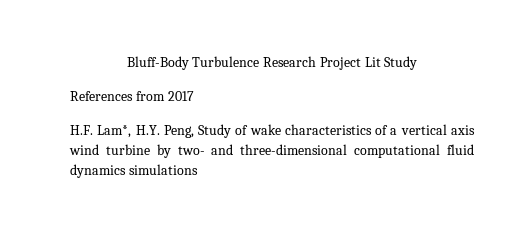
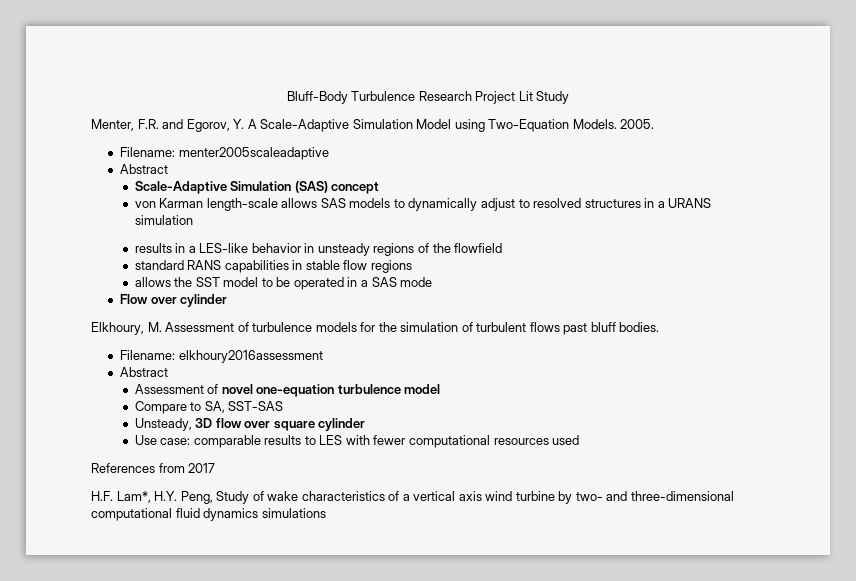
+ Menter, F.R. and Egorov, Y. A Scale-Adaptive Simulation Model using Two-Equation Models. 2005.
+ Filename: menter2005scaleadaptive
+ Abstract
+ Scale-Adaptive Simulation (SAS) concept
+ von Karman length-scale allows SAS models to dynamically adjust to resolved structures in a URANS simulation
+ results in a LES-like behavior in unsteady regions of the flowfield
+ standard RANS capabilities in stable flow regions
+ allows the SST model to be operated in a SAS mode
+ Flow over cylinder
+ Elkhoury, M. Assessment of turbulence models for the simulation of turbulent flows past bluff bodies.
+ Filename: elkhoury2016assessment
+ Abstract
+ Assessment of novel one-equation turbulence model
+ Compare to SA, SST-SAS
+ Unsteady, 3D flow over square cylinder
+ Use case: comparable results to LES with fewer computational resources used

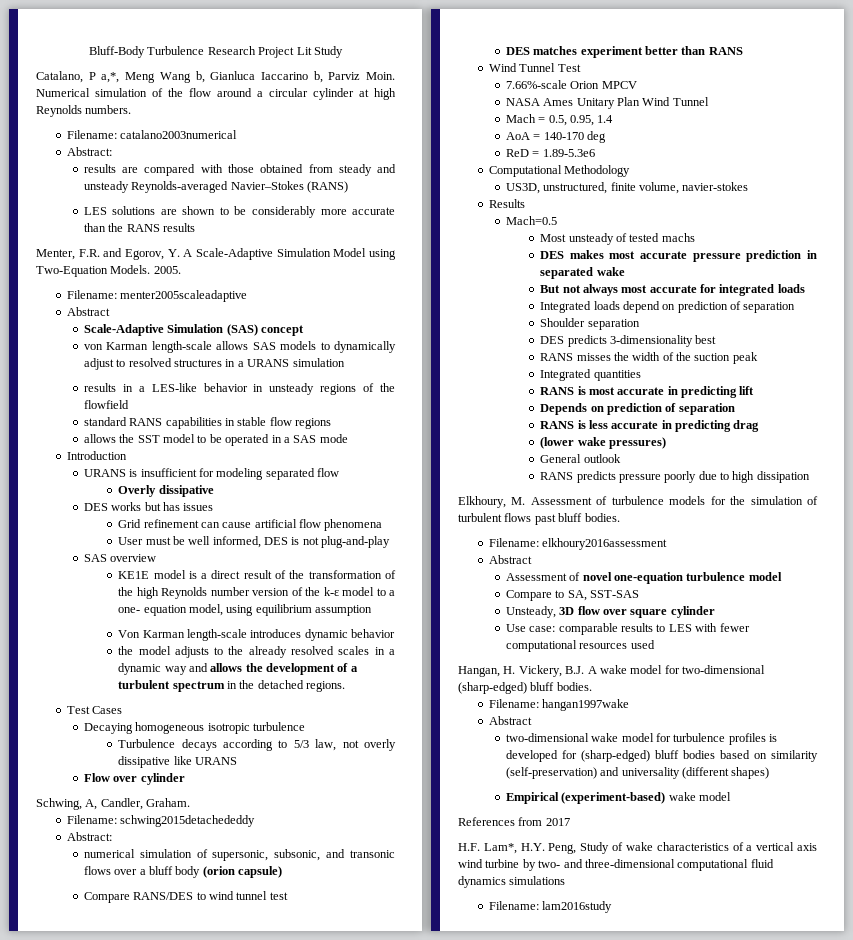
+ Catalano, P a,*, Meng Wang b, Gianluca Iaccarino b, Parviz Moin. Numerical simulation of the flow around a circular cylinder at high Reynolds numbers.
+ Filename: catalano2003numerical
+ Abstract:
+ results are compared with those obtained from steady and unsteady Reynolds-averaged Navier–Stokes (RANS)
+ LES solutions are shown to be considerably more accurate than the RANS results
+ Introduction
+ URANS is insufficient for modeling separated flow
+ Overly dissipative
+ DES works but has issues
+ Grid refinement can cause artificial flow phenomena
+ User must be well informed, DES is not plug-and-play
+ SAS overview
+ KE1E model is a direct result of the transformation of the high Reynolds number version of the k-ε model to a one- equation model, using equilibrium assumption
+ Von Karman length-scale introduces dynamic behavior
+ the model adjusts to the already resolved scales in a dynamic way and allows the development of a turbulent spectrum in the detached regions.
+ Test Cases
+ Decaying homogeneous isotropic turbulence
+ Turbulence decays according to 5/3 law, not overly dissipative like URANS
  Flow over cylinder
+ Schwing, A, Candler, Graham.
+ Filename: schwing2015detachededdy
+ Abstract:
+ numerical simulation of supersonic, subsonic, and transonic flows over a bluff body (orion capsule)
+ Compare RANS/DES to wind tunnel test
+ DES matches experiment better than RANS
+ Wind Tunnel Test
+ 7.66%-scale Orion MPCV
+ NASA Ames Unitary Plan Wind Tunnel
+ Mach = 0.5, 0.95, 1.4
+ AoA = 140-170 deg
+ ReD = 1.89-5.3e6
+ Computational Methodology
+ US3D, unstructured, finite volume, navier-stokes
+ Results
+ Mach=0.5
+ Most unsteady of tested machs
+ DES makes most accurate pressure prediction in separated wake
+ But not always most accurate for integrated loads
+ Integrated loads depend on prediction of separation
+ Shoulder separation
+ DES predicts 3-dimensionality best
+ RANS misses the width of the suction peak
+ Integrated quantities
+ RANS is most accurate in predicting lift
+ Depends on prediction of separation
+ RANS is less accurate in predicting drag
+ (lower wake pressures)
+ General outlook
+ RANS predicts pressure poorly due to high dissipation
+ Hangan, H. Vickery, B.J. A wake model for two-dimensional (sharp-edged) bluff bodies.
+ Filename: hangan1997wake
+ Abstract
+ two-dimensional wake model for turbulence profiles is developed for (sharp-edged) bluff bodies based on similarity (self-preservation) and universality (different shapes)
+ Empirical (experiment-based) wake model
+ Filename: lam2016study

